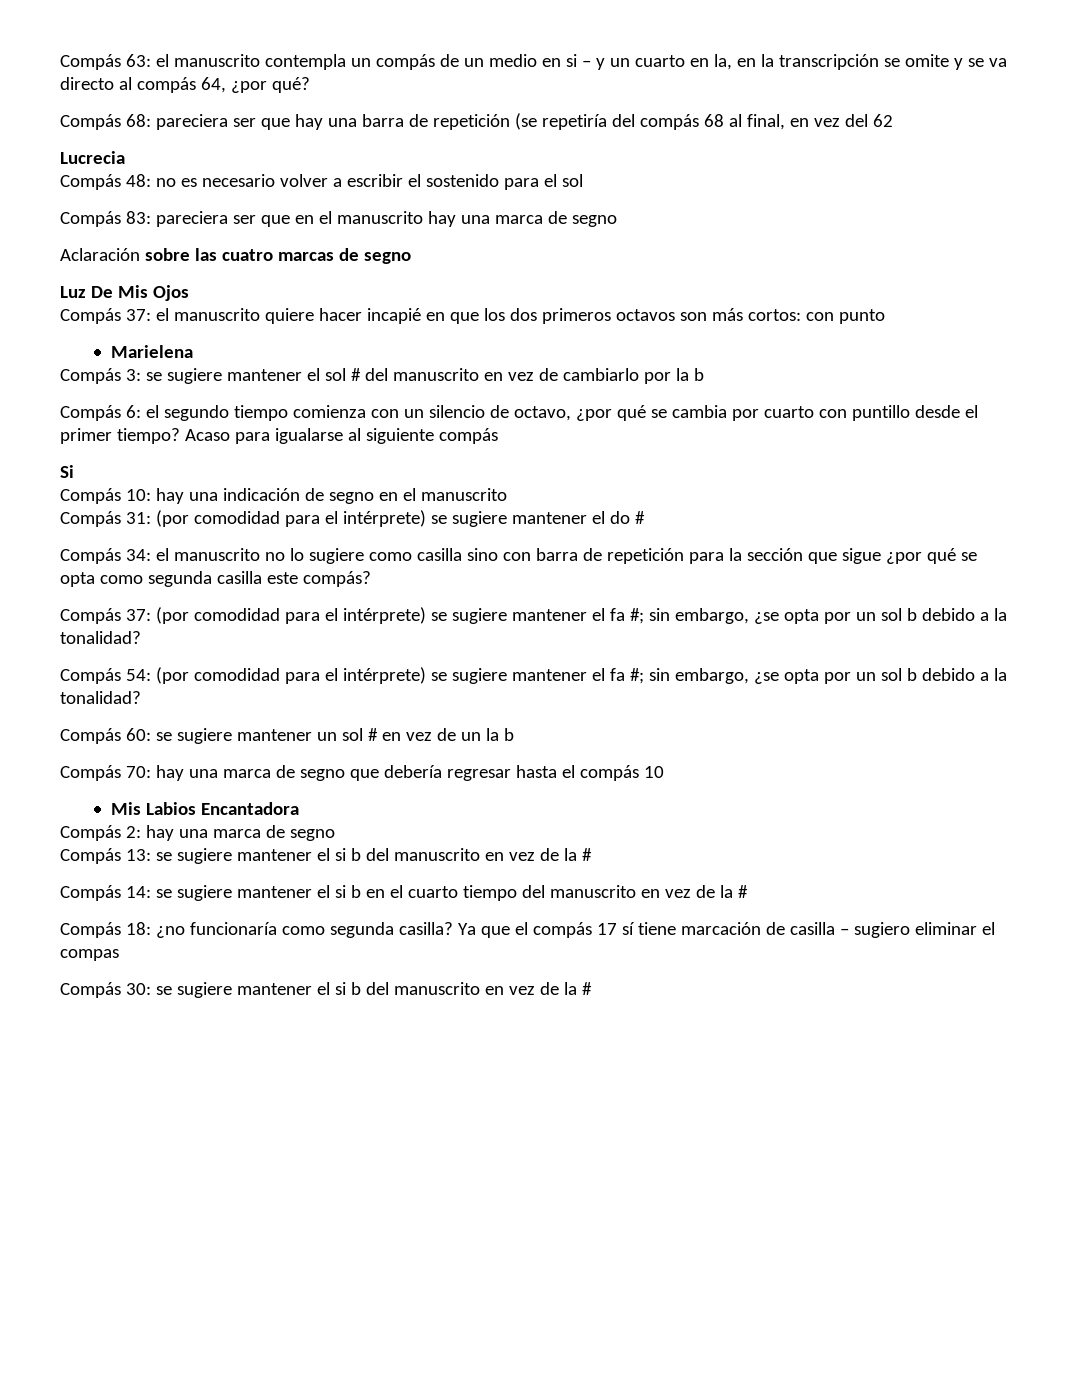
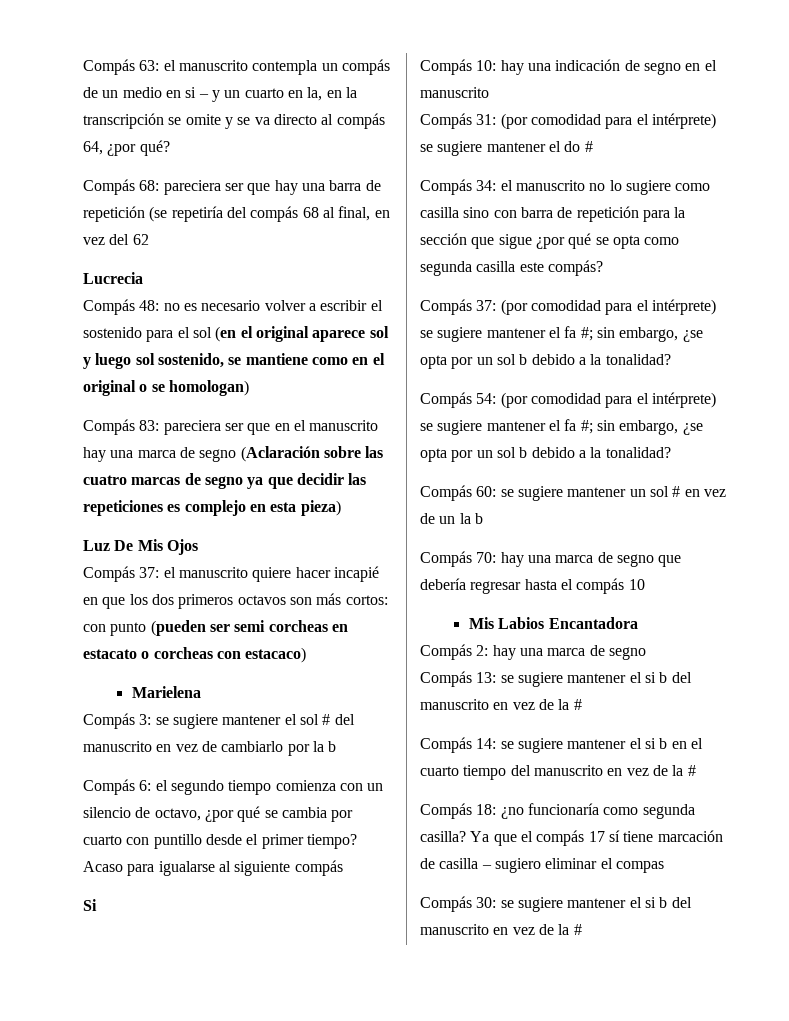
- Compás 48: no es necesario volver a escribir el sostenido para el sol
+ Compás 48: no es necesario volver a escribir el sostenido para el sol (en el original aparece sol y luego sol sostenido, se mantiene como en el original o se homologan)
- Compás 83: pareciera ser que en el manuscrito hay una marca de segno
- Aclaración sobre las cuatro marcas de segno
+ Compás 83: pareciera ser que en el manuscrito hay una marca de segno (Aclaración sobre las cuatro marcas de segno ya que decidir las repeticiones es complejo en esta pieza)
- Compás 37: el manuscrito quiere hacer incapié en que los dos primeros octavos son más cortos: con punto
+ Compás 37: el manuscrito quiere hacer incapié en que los dos primeros octavos son más cortos: con punto (pueden ser semi corcheas en estacato o corcheas con estacaco)

